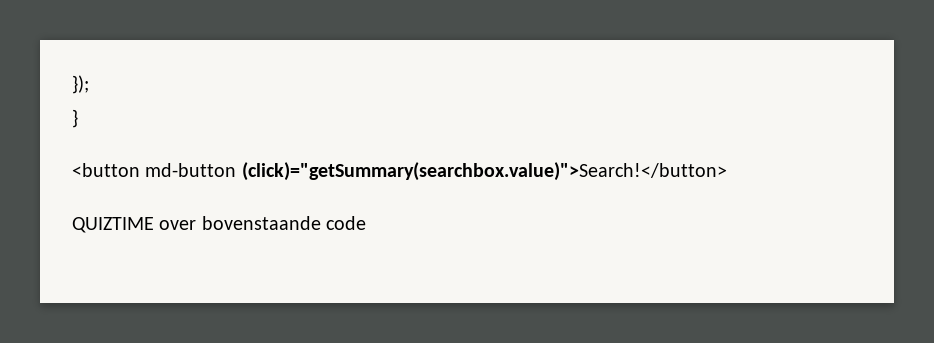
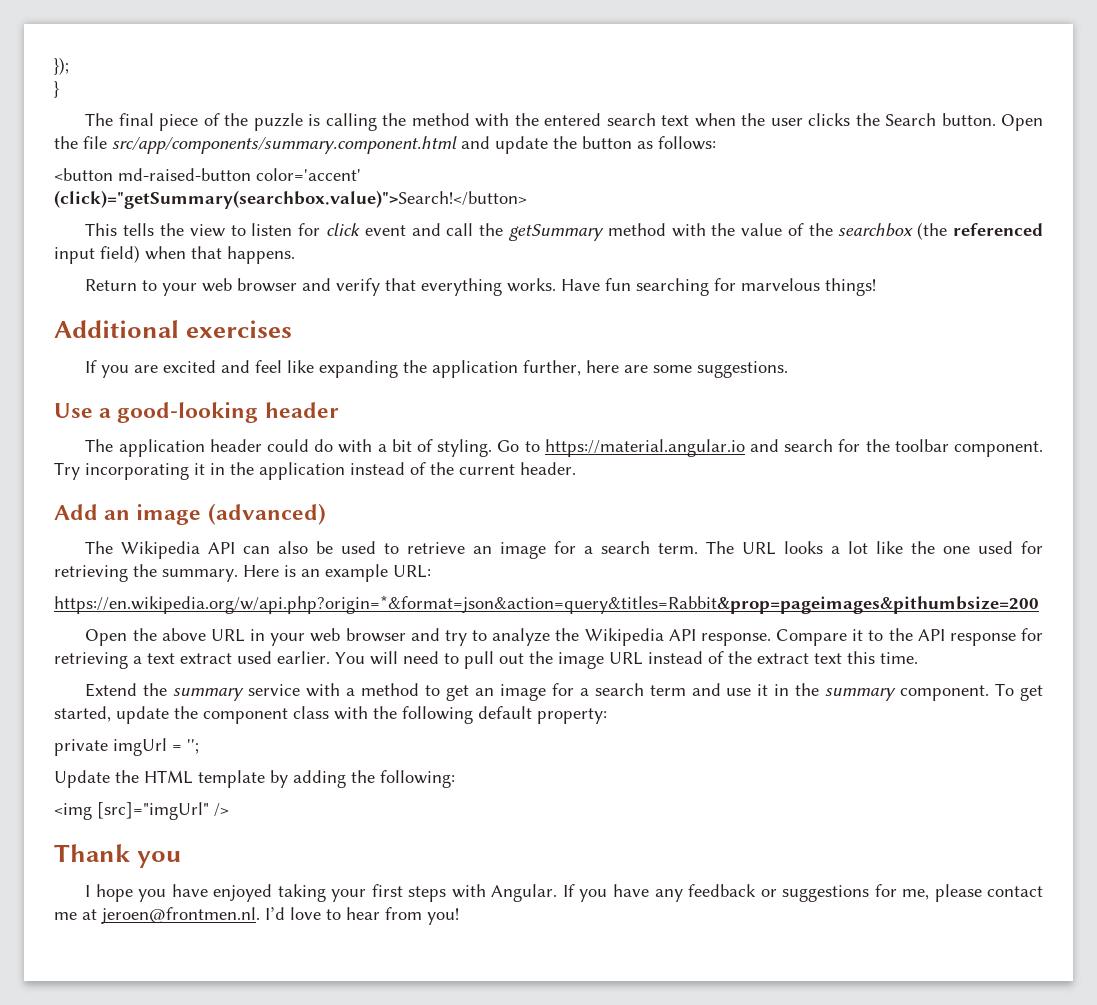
+ The final piece of the puzzle is calling the method with the entered search text when the user clicks the Search button. Open the file src/app/components/summary.component.html and update the button as follows:
- <button md-button (click)="getSummary(searchbox.value)">Search!</button>
+ <button md-raised-button color='accent'
+ (click)="getSummary(searchbox.value)">Search!</button>
- QUIZTIME over bovenstaande code
+ This tells the view to listen for click event and call the getSummary method with the value of the searchbox (the referenced input field) when that happens.
+ Return to your web browser and verify that everything works. Have fun searching for marvelous things!
+ Additional exercises
+ If you are excited and feel like expanding the application further, here are some suggestions.
+ Use a good-looking header
+ The application header could do with a bit of styling. Go to https://material.angular.io and search for the toolbar component. Try incorporating it in the application instead of the current header.
+ Add an image (advanced)
+ The Wikipedia API can also be used to retrieve an image for a search term. The URL looks a lot like the one used for retrieving the summary. Here is an example URL:
+ https://en.wikipedia.org/w/api.php?origin=*&format=json&action=query&titles=Rabbit&prop=pageimages&pithumbsize=200
+ Open the above URL in your web browser and try to analyze the Wikipedia API response. Compare it to the API response for retrieving a text extract used earlier. You will need to pull out the image URL instead of the extract text this time.
+ Extend the summary service with a method to get an image for a search term and use it in the summary component. To get started, update the component class with the following default property:
+ private imgUrl = '';
+ Update the HTML template by adding the following:
+ <img [src]="imgUrl" />
+ Thank you
+ I hope you have enjoyed taking your first steps with Angular. If you have any feedback or suggestions for me, please contact me at jeroen@frontmen.nl. I’d love to hear from you!

